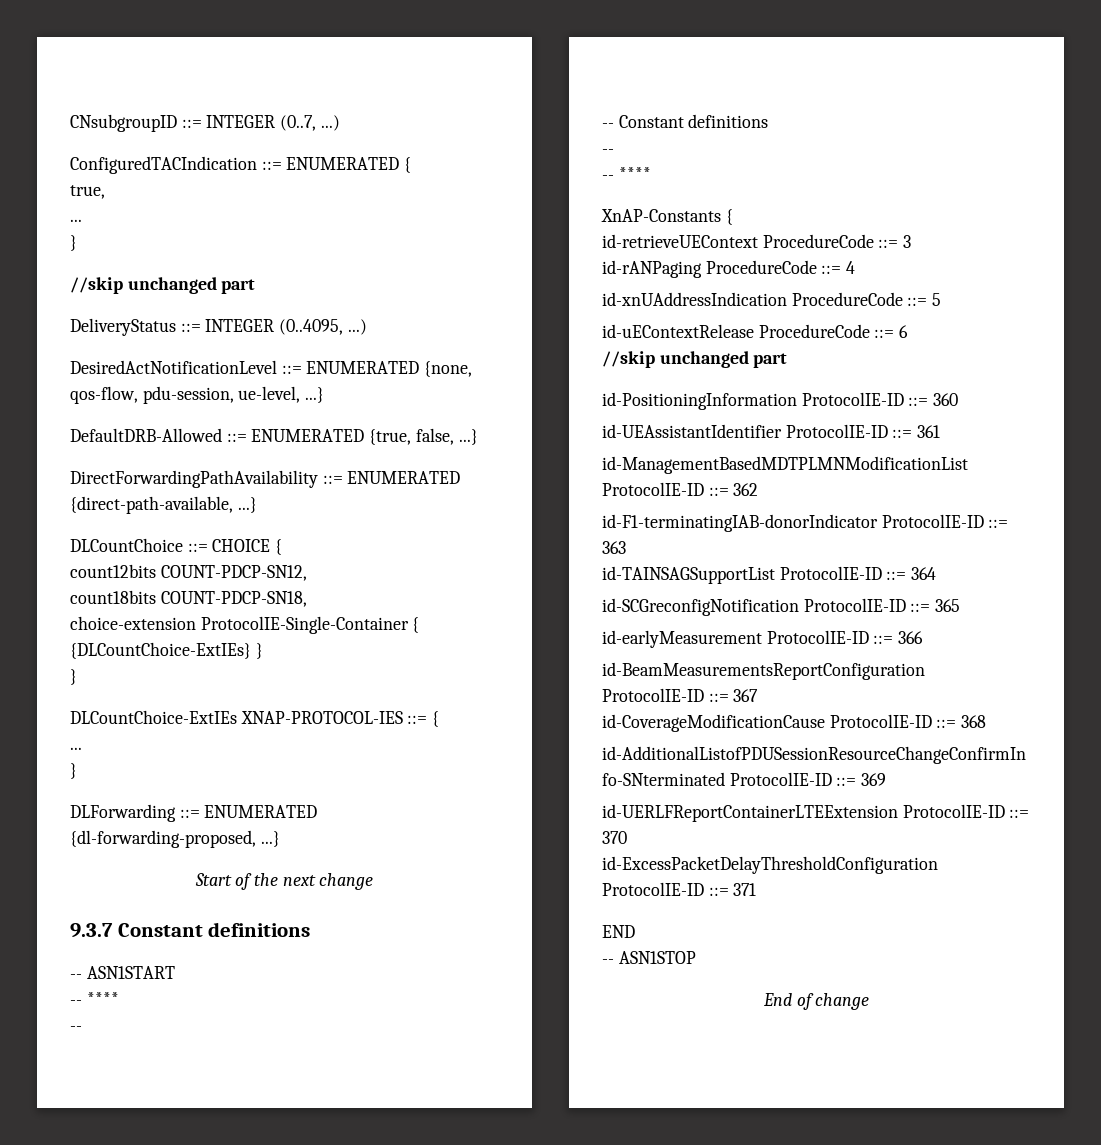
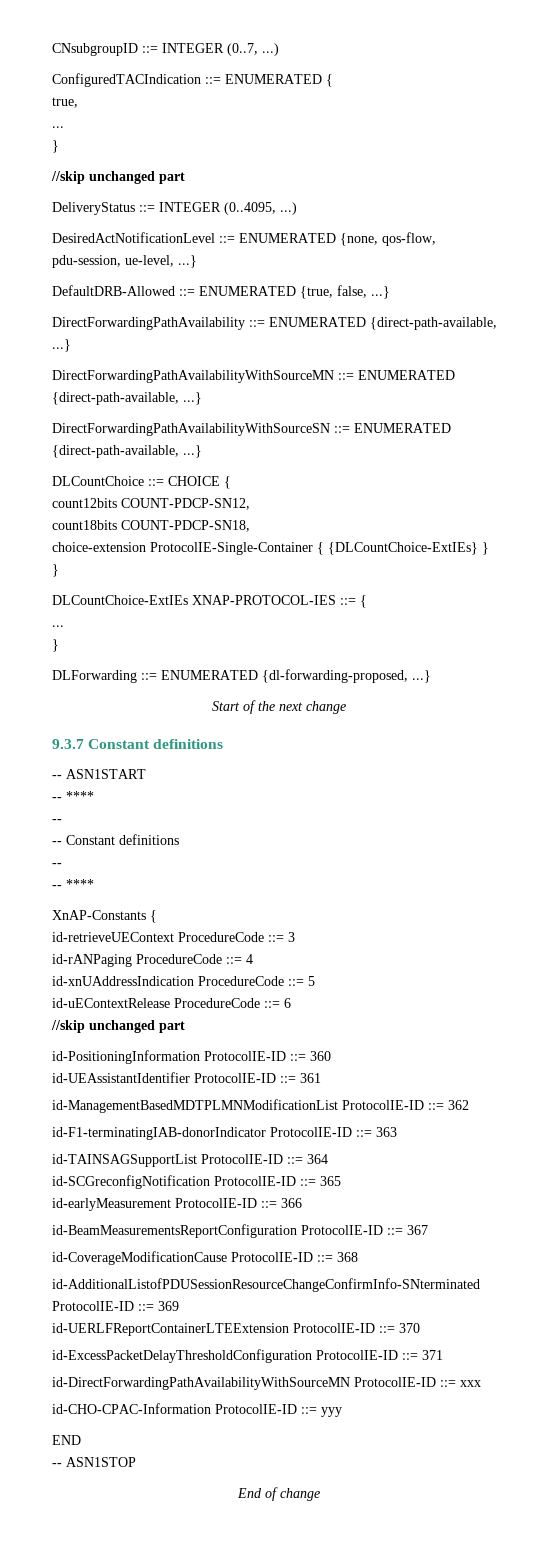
+ DirectForwardingPathAvailabilityWithSourceMN ::= ENUMERATED {direct-path-available, ...}
+ DirectForwardingPathAvailabilityWithSourceSN ::= ENUMERATED {direct-path-available, ...}
+ id-DirectForwardingPathAvailabilityWithSourceMN ProtocolIE-ID ::= xxx
+ id-CHO-CPAC-Information ProtocolIE-ID ::= yyy

